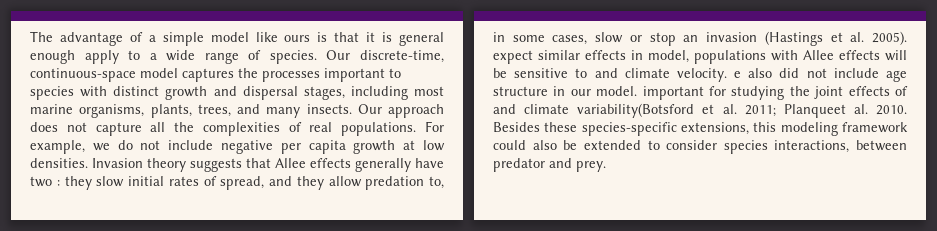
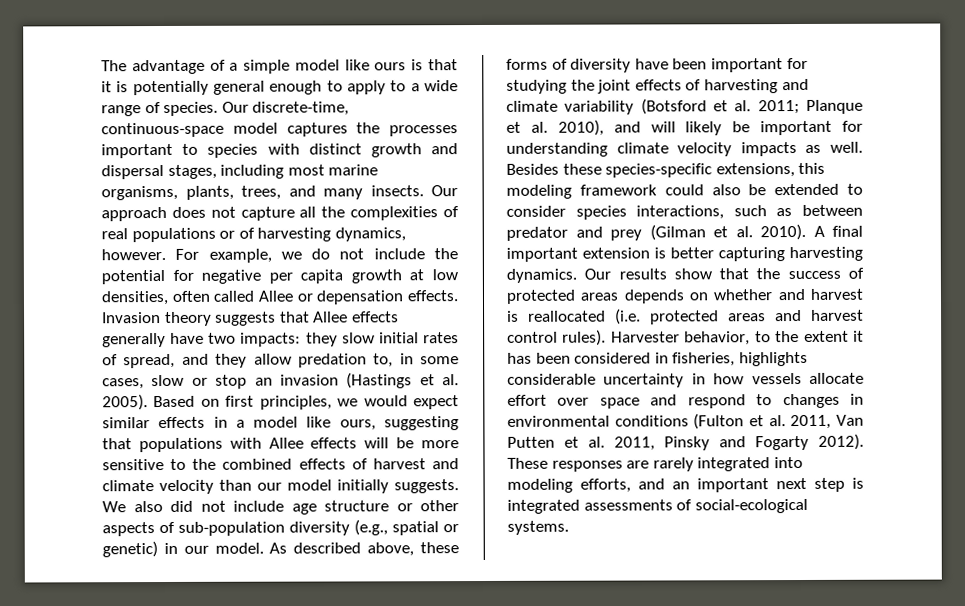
- The advantage of a simple model like ours is that it is general enough apply to a wide range of species.
+ The advantage of a simple model like ours is that it is potentially general enough to apply to a wide range of species.
- Our approach does not capture all the complexities of real populations.
+ Our approach does not capture all the complexities of real populations or of harvesting dynamics, however.
- For example, we do not include negative per capita growth at low densities.
+ For example, we do not include the potential for negative per capita growth at low densities, often called Allee or depensation effects.
- Invasion theory suggests that Allee effects generally have two : they slow initial rates of spread, and they allow predation to, in some cases, slow or stop an invasion (Hastings et al. 2005). expect similar effects in model, populations with Allee effects will be sensitive to and climate velocity. e also did not include age structure in our model. important for studying the joint effects of and climate variability(Botsford et al. 2011; Planqueet al. 2010.
+ Invasion theory suggests that Allee effects generally have two impacts: they slow initial rates of spread, and they allow predation to, in some cases, slow or stop an invasion (Hastings et al. 2005). Based on first principles, we would expect similar effects in a model like ours, suggesting that populations with Allee effects will be more sensitive to the combined effects of harvest and climate velocity than our model initially suggests. We also did not include age structure or other aspects of sub-population diversity (e.g., spatial or genetic) in our model. As described above, these forms of diversity have been important for studying the joint effects of harvesting and climate variability (Botsford et al. 2011; Planque et al. 2010), and will likely be important for understanding climate velocity impacts as well.
- Besides these species-specific extensions, this modeling framework could also be extended to consider species interactions, between predator and prey.
+ Besides these species-specific extensions, this modeling framework could also be extended to consider species interactions, such as between predator and prey (Gilman et al. 2010). A final important extension is better capturing harvesting dynamics. Our results show that the success of protected areas depends on whether and harvest is reallocated (i.e. protected areas and harvest control rules). Harvester behavior, to the extent it has been considered in fisheries, highlights considerable uncertainty in how vessels allocate effort over space and respond to changes in environmental conditions (Fulton et al. 2011, Van Putten et al. 2011, Pinsky and Fogarty 2012). These responses are rarely integrated into modeling efforts, and an important next step is integrated assessments of social-ecological systems.

